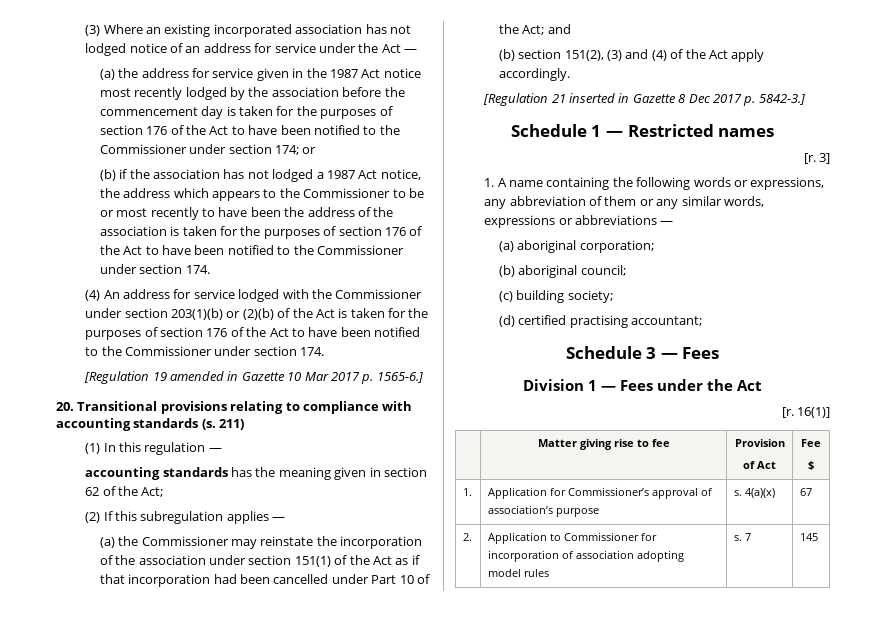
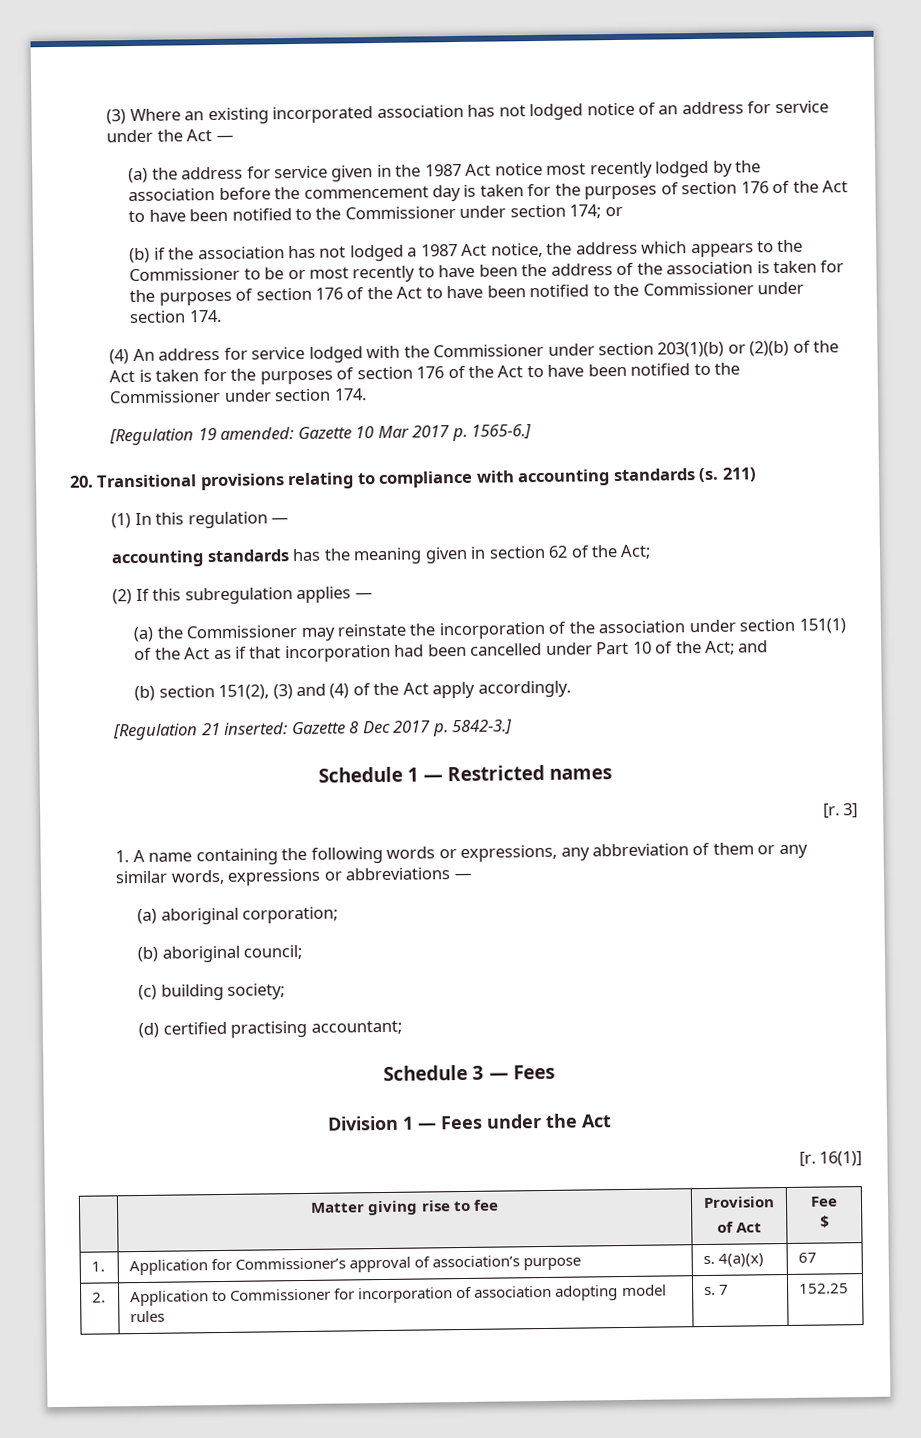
- [Regulation 19 amended in Gazette 10 Mar 2017 p. 1565-6.]
+ [Regulation 19 amended: Gazette 10 Mar 2017 p. 1565-6.]
- [Regulation 21 inserted in Gazette 8 Dec 2017 p. 5842-3.]
+ [Regulation 21 inserted: Gazette 8 Dec 2017 p. 5842-3.]
- 2. | Application to Commissioner for incorporation of association adopting model rules | s. 7 | 145
+ 2. | Application to Commissioner for incorporation of association adopting model rules | s. 7 | 152.25

